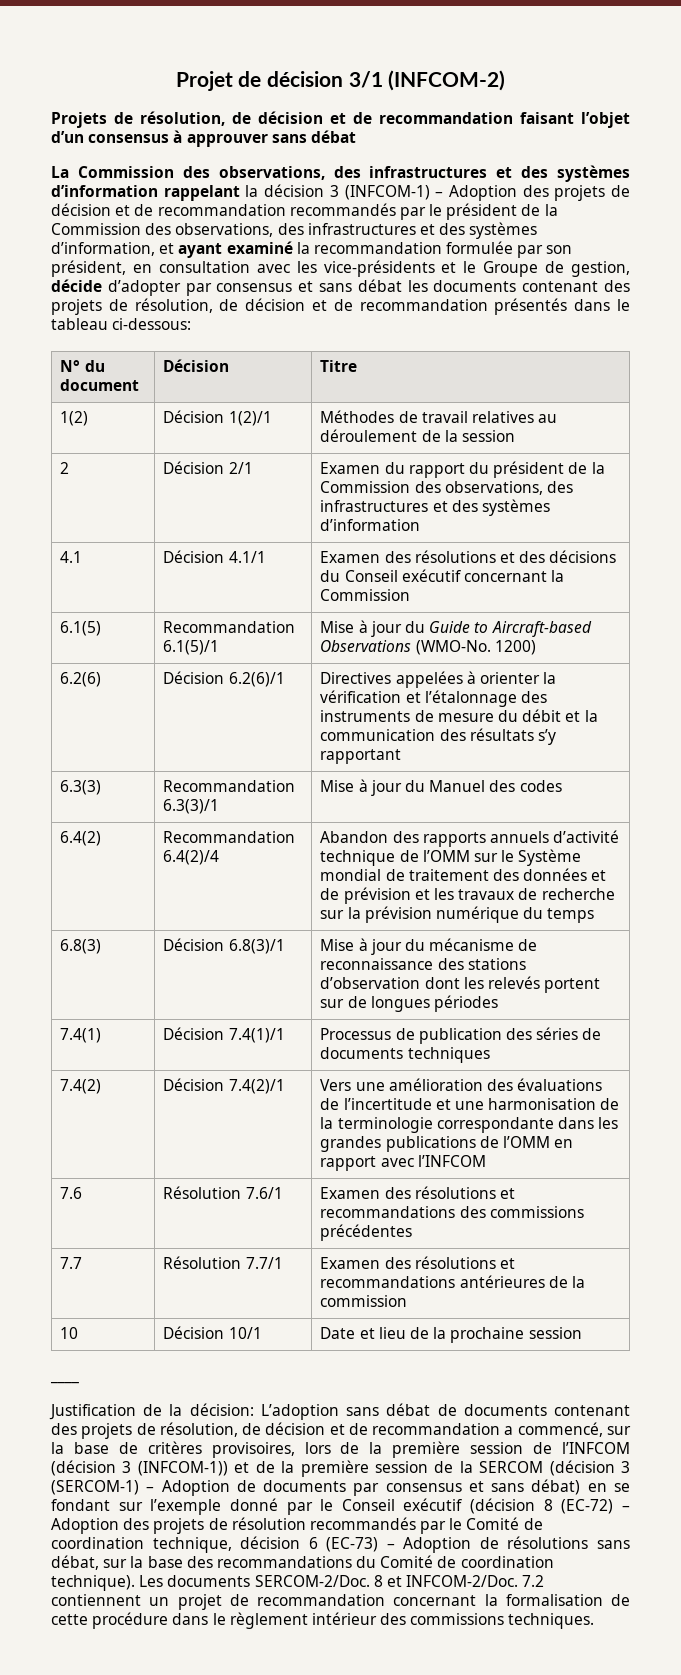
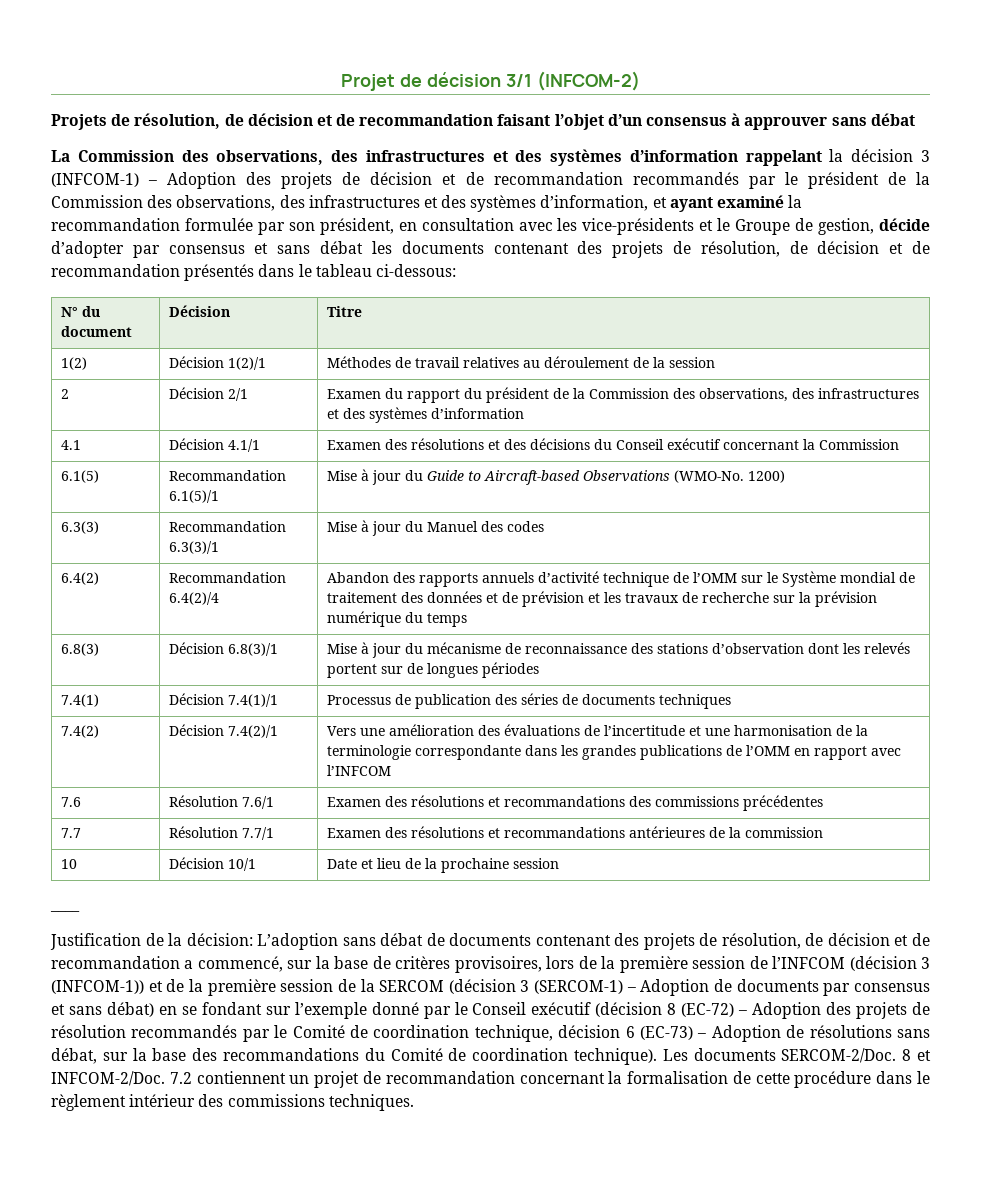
- 6.2(6) | Décision 6.2(6)/1 | Directives appelées à orienter la vérification et l’étalonnage des instruments de mesure du débit et la communication des résultats s’y rapportant

